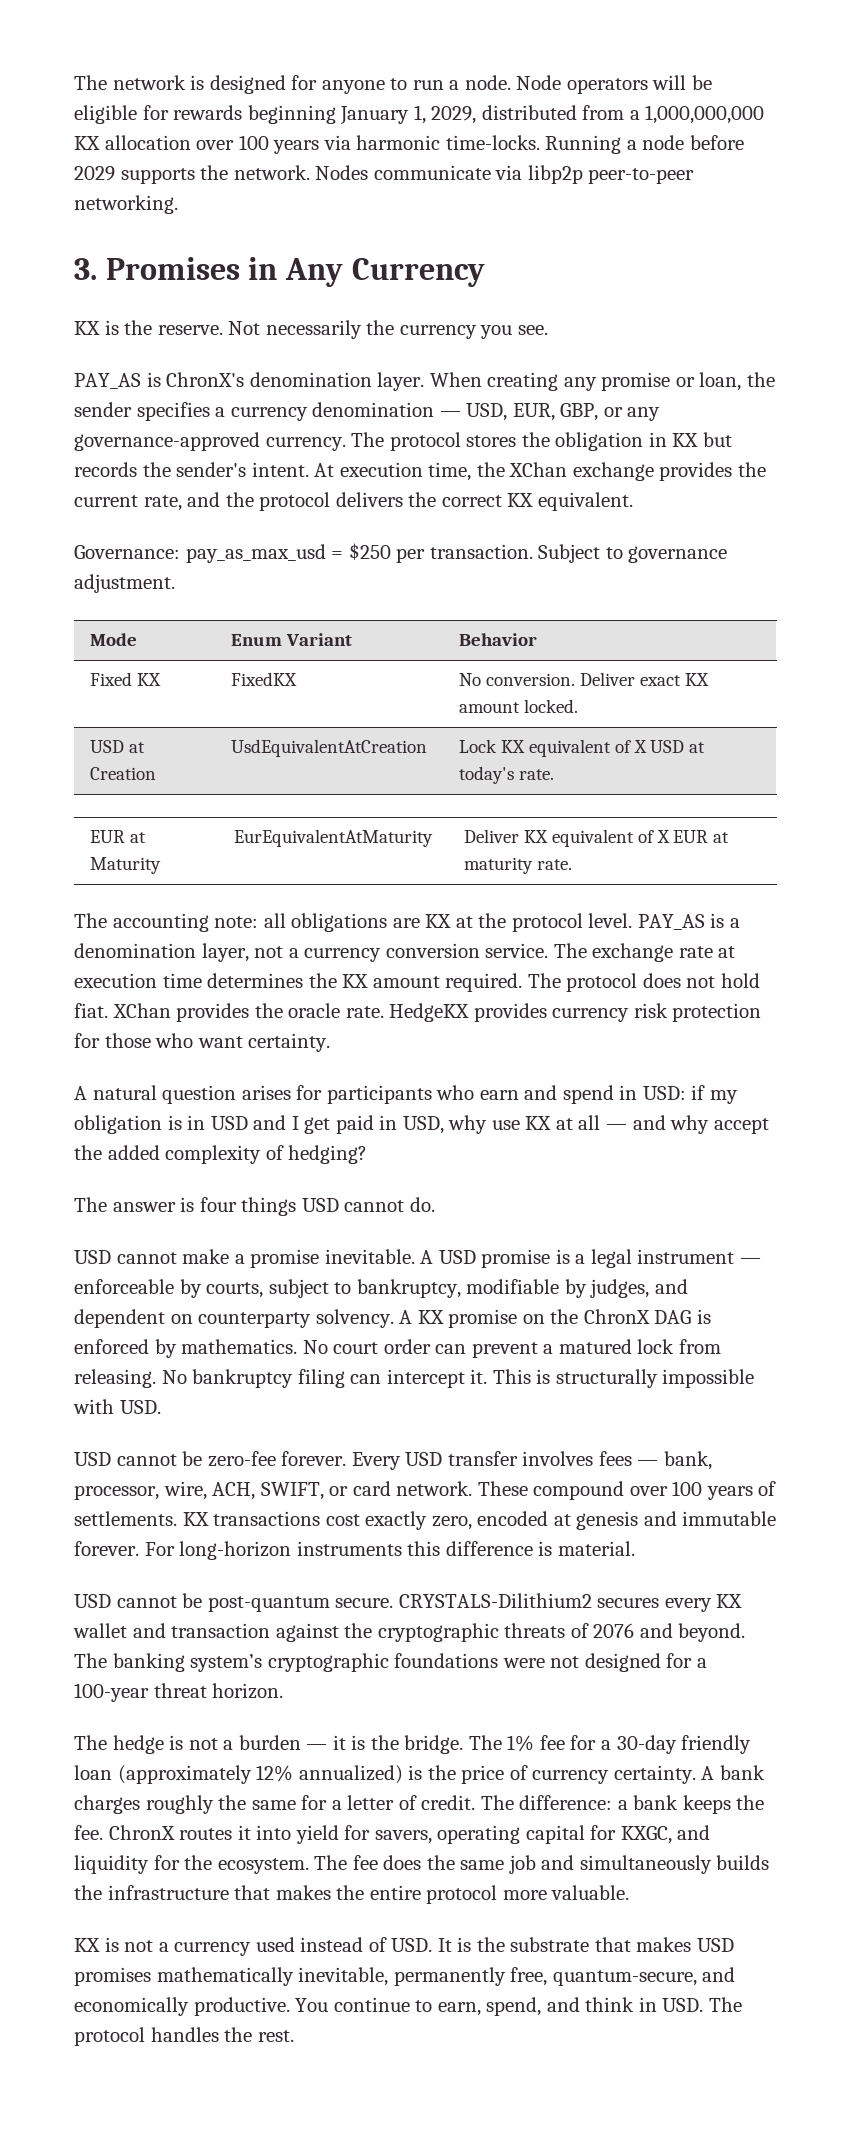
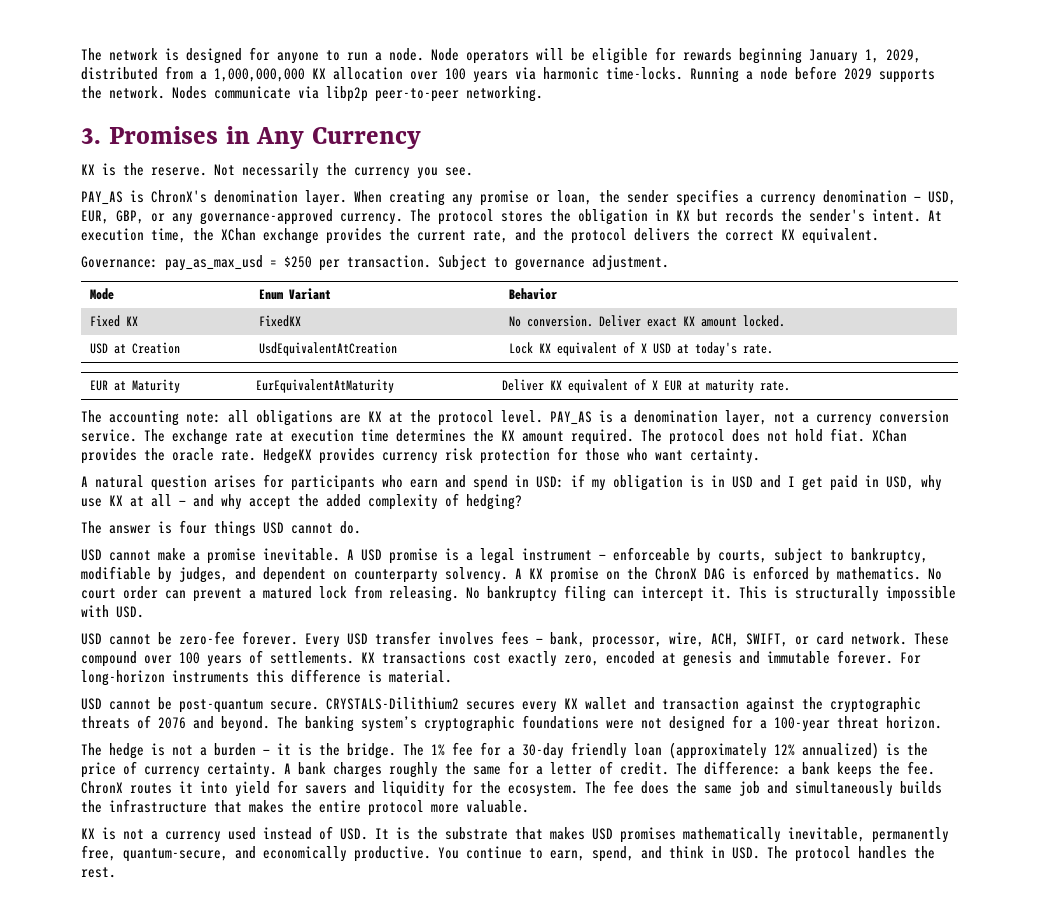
- ChronX routes it into yield for savers, operating capital for KXGC, and liquidity for the ecosystem.
+ ChronX routes it into yield for savers and liquidity for the ecosystem.

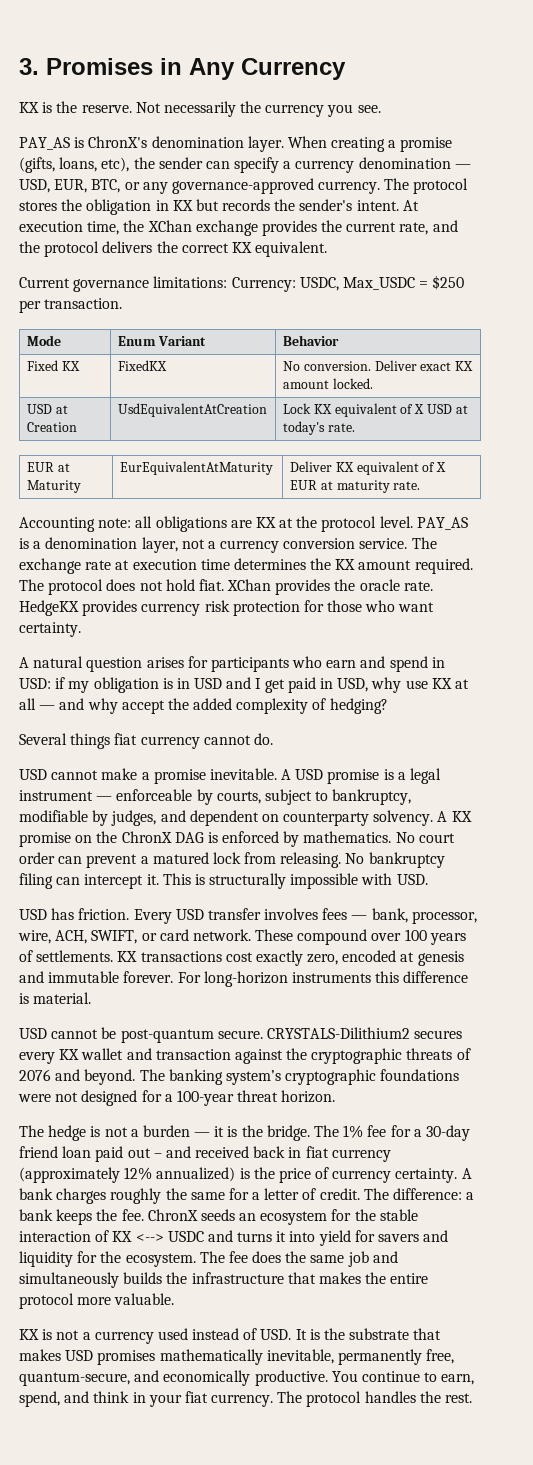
- The network is designed for anyone to run a node. Node operators will be eligible for rewards beginning January 1, 2029, distributed from a 1,000,000,000 KX allocation over 100 years via harmonic time-locks. Running a node before 2029 supports the network. Nodes communicate via libp2p peer-to-peer networking.
- When creating any promise or loan, the sender specifies a currency denomination — USD, EUR, GBP, or any governance-approved currency.
+ When creating a promise (gifts, loans, etc), the sender can specify a currency denomination — USD, EUR, BTC, or any governance-approved currency.
- Governance: pay_as_max_usd = $250 per transaction. Subject to governance adjustment.
+ Current governance limitations: Currency: USDC, Max_USDC = $250 per transaction.
- The accounting note: all obligations are KX at the protocol level.
+ Accounting note: all obligations are KX at the protocol level.
- The answer is four things USD cannot do.
+ Several things fiat currency cannot do.
- USD cannot be zero-fee forever.
+ USD has friction.
- The 1% fee for a 30-day friendly loan (approximately 12% annualized) is the price of currency certainty.
+ The 1% fee for a 30-day friend loan paid out – and received back in fiat currency (approximately 12% annualized) is the price of currency certainty.
- ChronX routes it into yield for savers and liquidity for the ecosystem.
+ ChronX seeds an ecosystem for the stable interaction of KX <--> USDC and turns it into yield for savers and liquidity for the ecosystem.
- You continue to earn, spend, and think in USD. The protocol handles the rest.
+ You continue to earn, spend, and think in your fiat currency. The protocol handles the rest.

